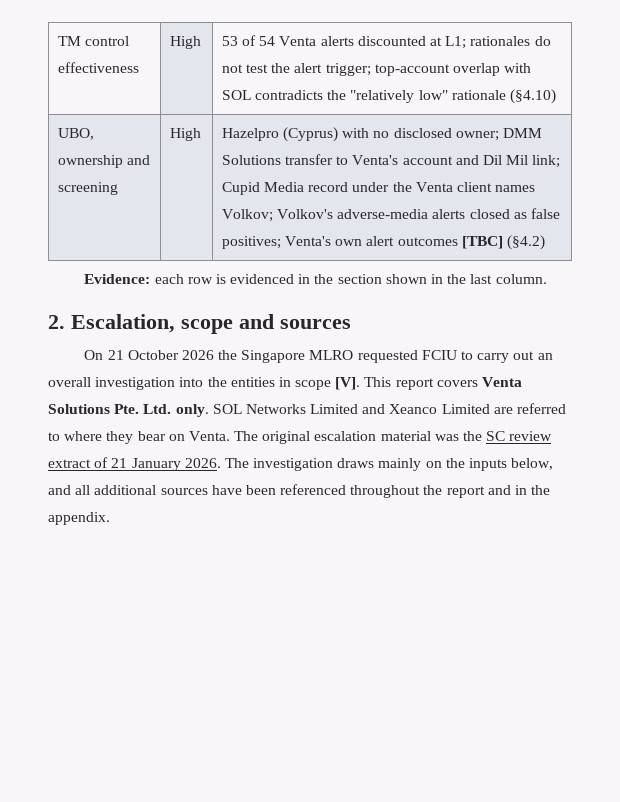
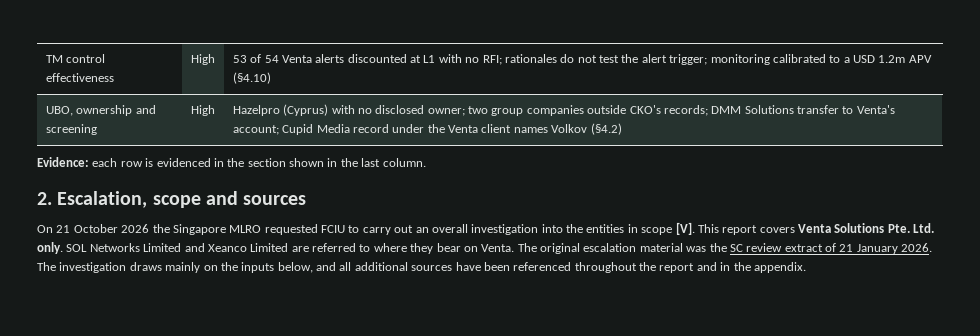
- TM control effectiveness | High | 53 of 54 Venta alerts discounted at L1; rationales do not test the alert trigger; top-account overlap with SOL contradicts the "relatively low" rationale (§4.10)
+ TM control effectiveness | High | 53 of 54 Venta alerts discounted at L1 with no RFI; rationales do not test the alert trigger; monitoring calibrated to a USD 1.2m APV (§4.10)
- Hazelpro (Cyprus) with no disclosed owner; DMM Solutions transfer to Venta's account and Dil Mil link; Cupid Media record under the Venta client names Volkov; Volkov's adverse-media alerts closed as false positives; Venta's own alert outcomes [TBC] (§4.2)
+ Hazelpro (Cyprus) with no disclosed owner; two group companies outside CKO's records; DMM Solutions transfer to Venta's account; Cupid Media record under the Venta client names Volkov (§4.2)

